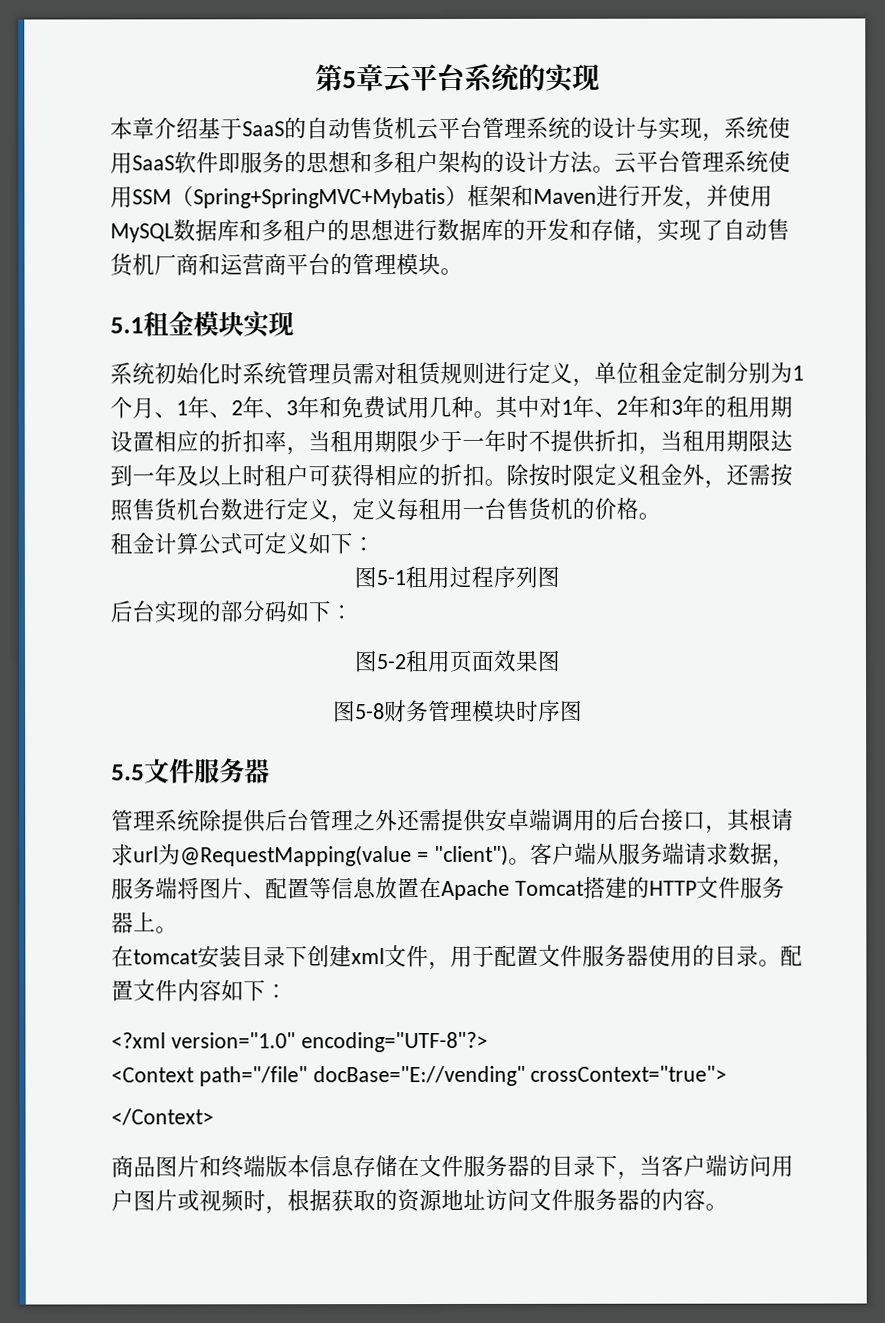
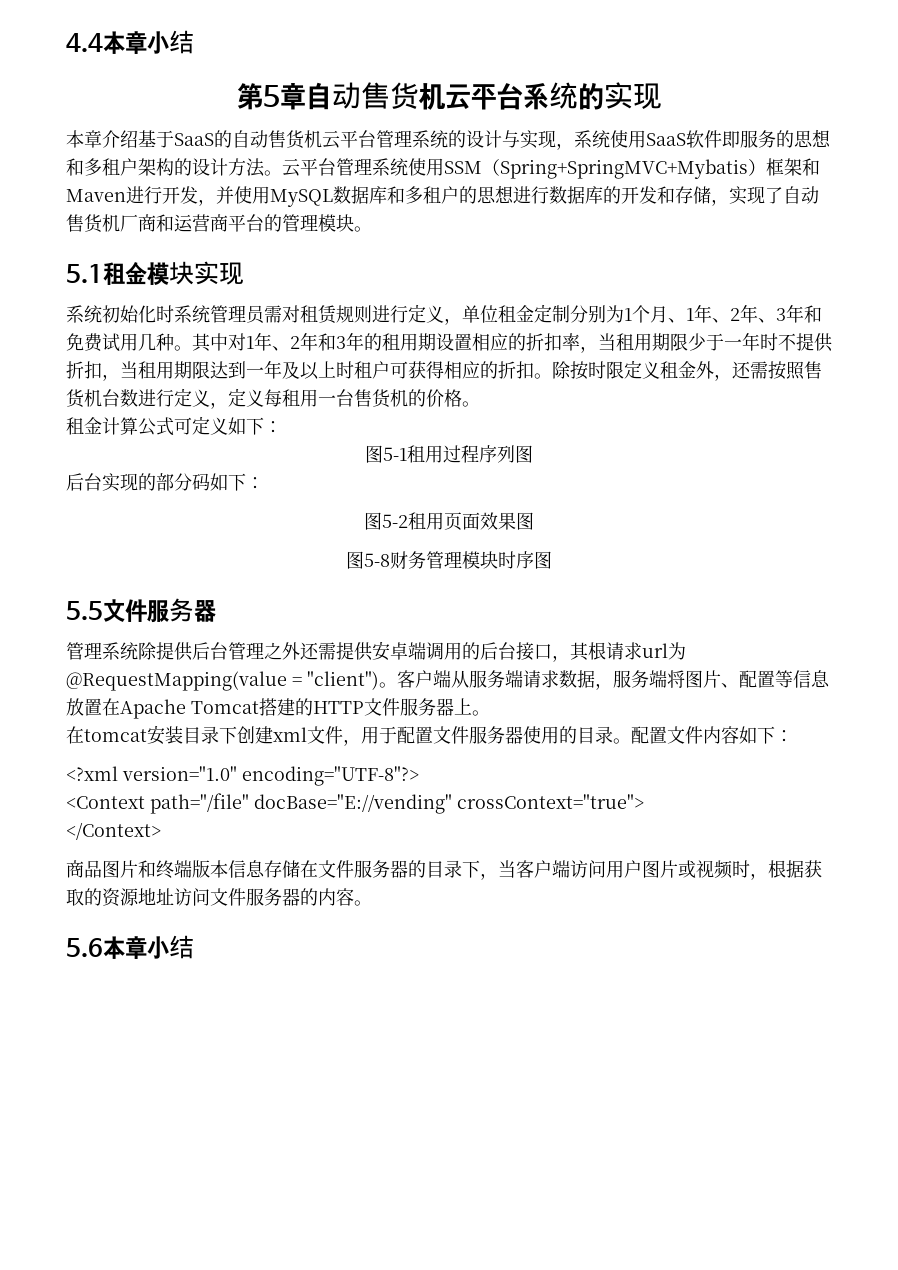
- 第5章云平台系统的实现
+ 4.4本章小结
+ 第5章自动售货机云平台系统的实现
+ 5.6本章小结

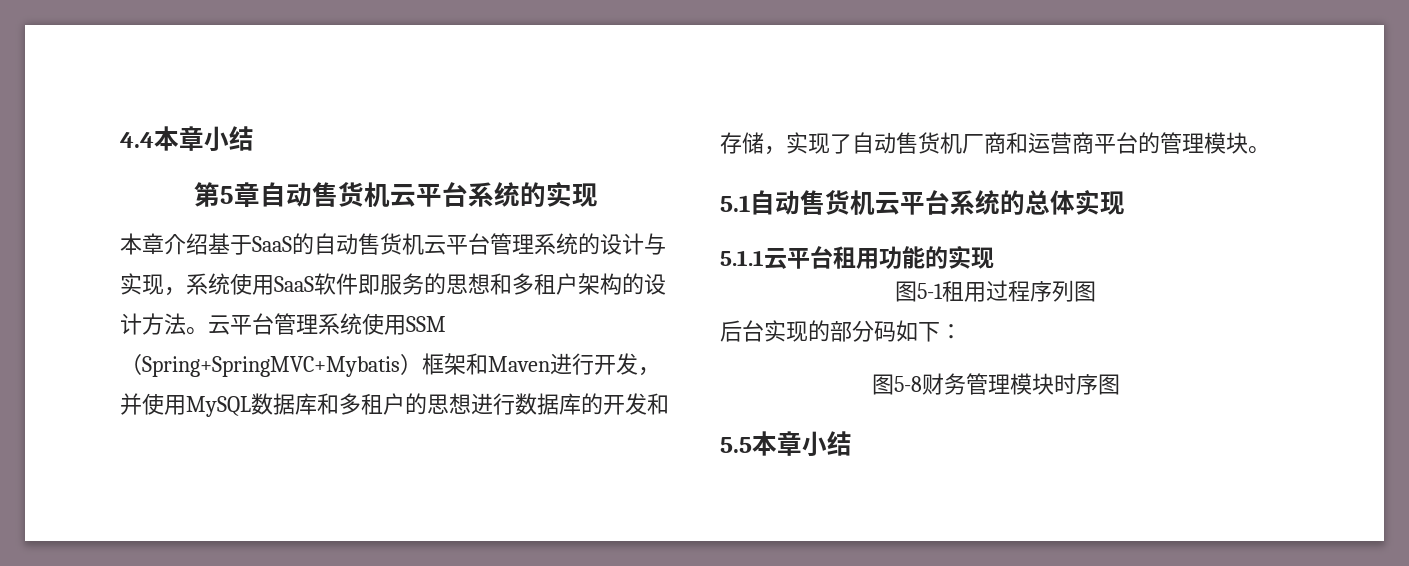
- 5.1租金模块实现
- 系统初始化时系统管理员需对租赁规则进行定义，单位租金定制分别为1个月、1年、2年、3年和免费试用几种。其中对1年、2年和3年的租用期设置相应的折扣率，当租用期限少于一年时不提供折扣，当租用期限达到一年及以上时租户可获得相应的折扣。除按时限定义租金外，还需按照售货机台数进行定义，定义每租用一台售货机的价格。
- 租金计算公式可定义如下：
+ 5.1自动售货机云平台系统的总体实现
+ 5.1.1云平台租用功能的实现
- 图5-2租用页面效果图
- 5.5文件服务器
- 管理系统除提供后台管理之外还需提供安卓端调用的后台接口，其根请求url为@RequestMapping(value = "client")。客户端从服务端请求数据，服务端将图片、配置等信息放置在Apache Tomcat搭建的HTTP文件服务器上。
- 在tomcat安装目录下创建xml文件，用于配置文件服务器使用的目录。配置文件内容如下：
- <?xml version="1.0" encoding="UTF-8"?>
- <Context path="/file" docBase="E://vending" crossContext="true">
- </Context>
- 商品图片和终端版本信息存储在文件服务器的目录下，当客户端访问用户图片或视频时，根据获取的资源地址访问文件服务器的内容。
- 5.6本章小结
+ 5.5本章小结

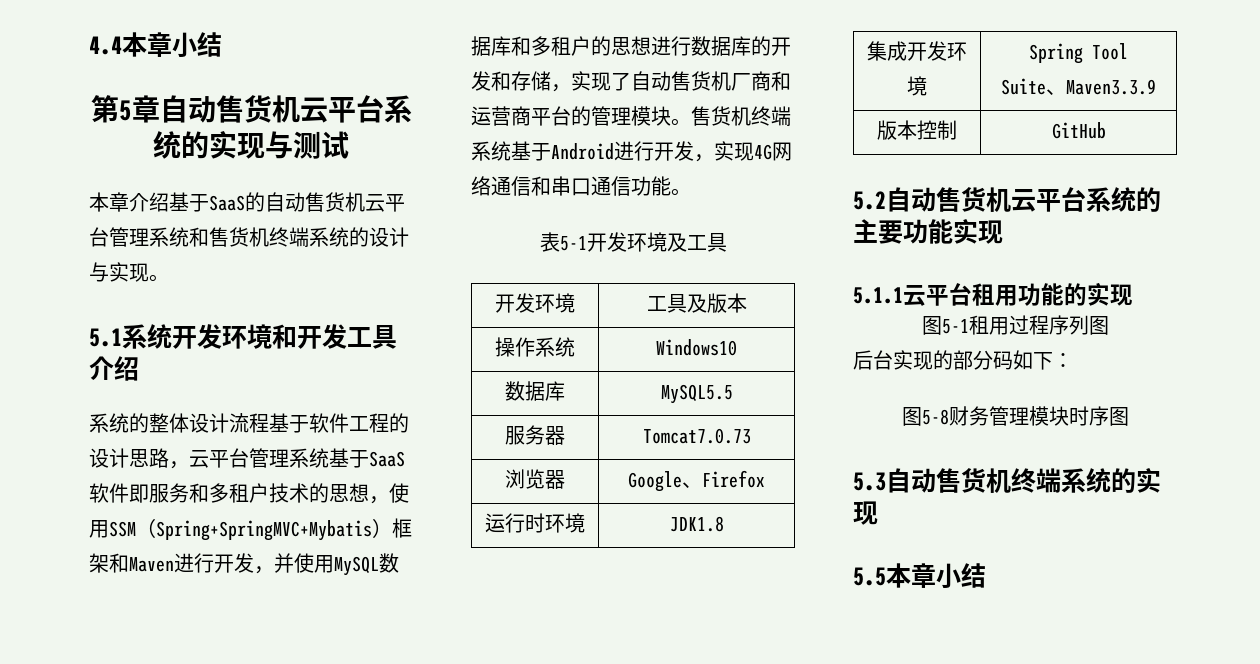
- 第5章自动售货机云平台系统的实现
+ 第5章自动售货机云平台系统的实现与测试
- 本章介绍基于SaaS的自动售货机云平台管理系统的设计与实现，系统使用SaaS软件即服务的思想和多租户架构的设计方法。云平台管理系统使用SSM（Spring+SpringMVC+Mybatis）框架和Maven进行开发，并使用MySQL数据库和多租户的思想进行数据库的开发和存储，实现了自动售货机厂商和运营商平台的管理模块。
- 5.1自动售货机云平台系统的总体实现
+ 本章介绍基于SaaS的自动售货机云平台管理系统和售货机终端系统的设计与实现。
+ 5.1系统开发环境和开发工具介绍
+ 系统的整体设计流程基于软件工程的设计思路，云平台管理系统基于SaaS软件即服务和多租户技术的思想，使用SSM（Spring+SpringMVC+Mybatis）框架和Maven进行开发，并使用MySQL数据库和多租户的思想进行数据库的开发和存储，实现了自动售货机厂商和运营商平台的管理模块。售货机终端系统基于Android进行开发，实现4G网络通信和串口通信功能。
+ 表5-1开发环境及工具
+ 开发环境 | 工具及版本
+ 操作系统 | Windows10
+ 数据库 | MySQL5.5
+ 服务器 | Tomcat7.0.73
+ 浏览器 | Google、Firefox
+ 运行时环境 | JDK1.8
+ 集成开发环境 | Spring Tool Suite、Maven3.3.9
+ 版本控制 | GitHub
+ 5.2自动售货机云平台系统的主要功能实现
+ 5.3自动售货机终端系统的实现

